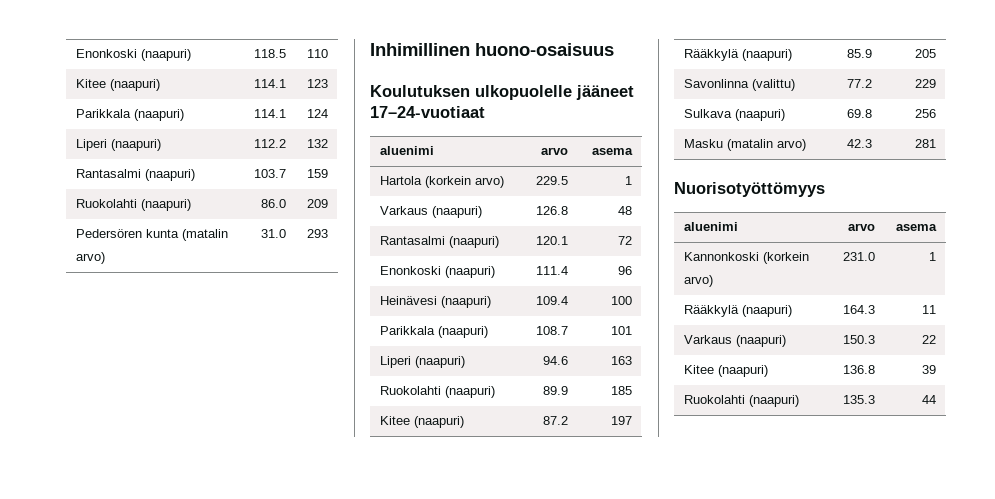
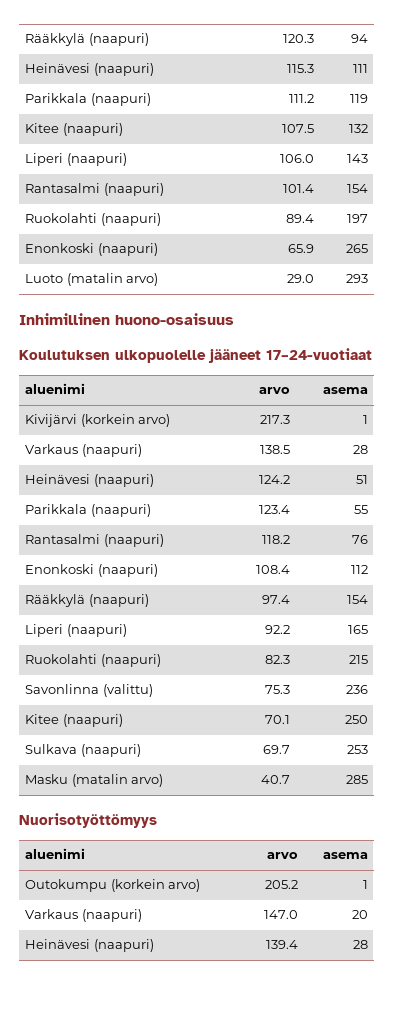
- Enonkoski (naapuri) | 118.5 | 110
- Kitee (naapuri) | 114.1 | 123
- Parikkala (naapuri) | 114.1 | 124
- Liperi (naapuri) | 112.2 | 132
- Rantasalmi (naapuri) | 103.7 | 159
- Ruokolahti (naapuri) | 86.0 | 209
- Pedersören kunta (matalin arvo) | 31.0 | 293
+ Rääkkylä (naapuri) | 120.3 | 94
+ Heinävesi (naapuri) | 115.3 | 111
+ Parikkala (naapuri) | 111.2 | 119
+ Kitee (naapuri) | 107.5 | 132
+ Liperi (naapuri) | 106.0 | 143
+ Rantasalmi (naapuri) | 101.4 | 154
+ Ruokolahti (naapuri) | 89.4 | 197
+ Enonkoski (naapuri) | 65.9 | 265
+ Luoto (matalin arvo) | 29.0 | 293
- Hartola (korkein arvo) | 229.5 | 1
- Varkaus (naapuri) | 126.8 | 48
- Rantasalmi (naapuri) | 120.1 | 72
- Enonkoski (naapuri) | 111.4 | 96
- Heinävesi (naapuri) | 109.4 | 100
- Parikkala (naapuri) | 108.7 | 101
- Liperi (naapuri) | 94.6 | 163
- Ruokolahti (naapuri) | 89.9 | 185
- Kitee (naapuri) | 87.2 | 197
- Rääkkylä (naapuri) | 85.9 | 205
- Savonlinna (valittu) | 77.2 | 229
+ Kivijärvi (korkein arvo) | 217.3 | 1
+ Varkaus (naapuri) | 138.5 | 28
+ Heinävesi (naapuri) | 124.2 | 51
+ Parikkala (naapuri) | 123.4 | 55
+ Rantasalmi (naapuri) | 118.2 | 76
+ Enonkoski (naapuri) | 108.4 | 112
+ Rääkkylä (naapuri) | 97.4 | 154
+ Liperi (naapuri) | 92.2 | 165
+ Ruokolahti (naapuri) | 82.3 | 215
+ Savonlinna (valittu) | 75.3 | 236
+ Kitee (naapuri) | 70.1 | 250
- Sulkava (naapuri) | 69.8 | 256
+ Sulkava (naapuri) | 69.7 | 253
- Masku (matalin arvo) | 42.3 | 281
+ Masku (matalin arvo) | 40.7 | 285
- Kannonkoski (korkein arvo) | 231.0 | 1
- Rääkkylä (naapuri) | 164.3 | 11
- Varkaus (naapuri) | 150.3 | 22
- Kitee (naapuri) | 136.8 | 39
- Ruokolahti (naapuri) | 135.3 | 44
+ Outokumpu (korkein arvo) | 205.2 | 1
+ Varkaus (naapuri) | 147.0 | 20
+ Heinävesi (naapuri) | 139.4 | 28

